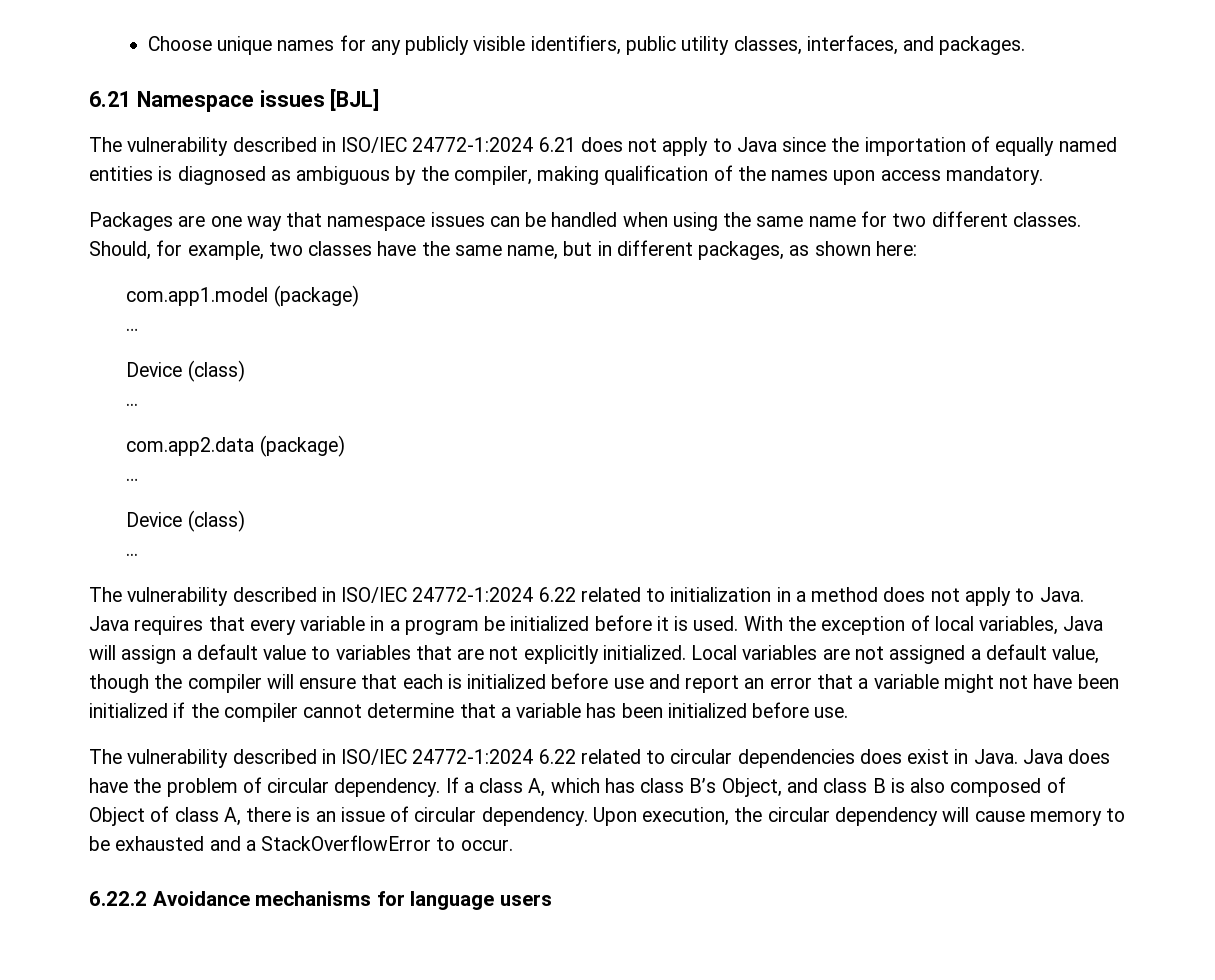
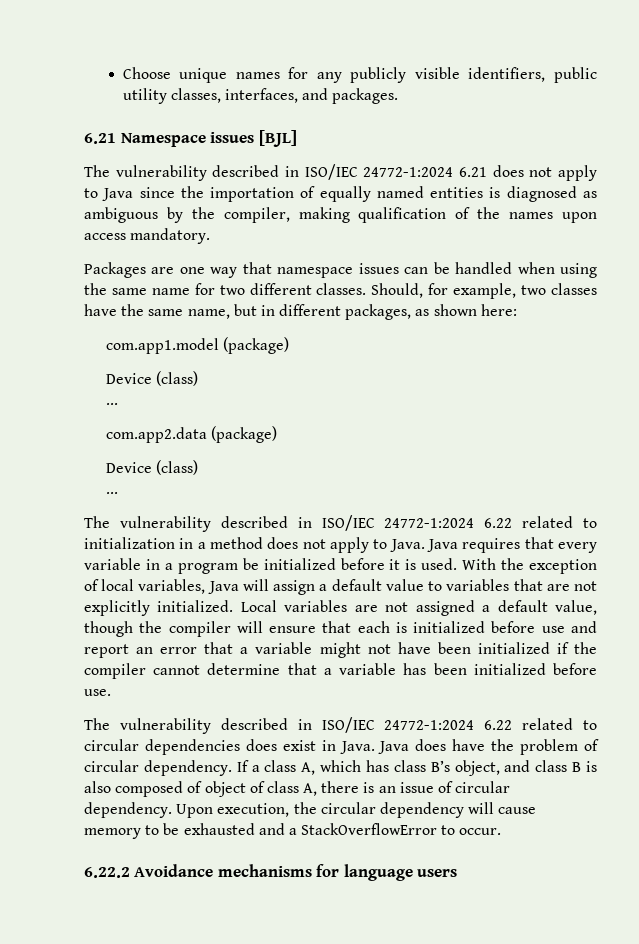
  com.app1.model (package)
- …
  com.app2.data (package)
- …
- If a class A, which has class B’s Object, and class B is also composed of Object of class A, there is an issue of circular dependency.
+ If a class A, which has class B’s object, and class B is also composed of object of class A, there is an issue of circular dependency.

